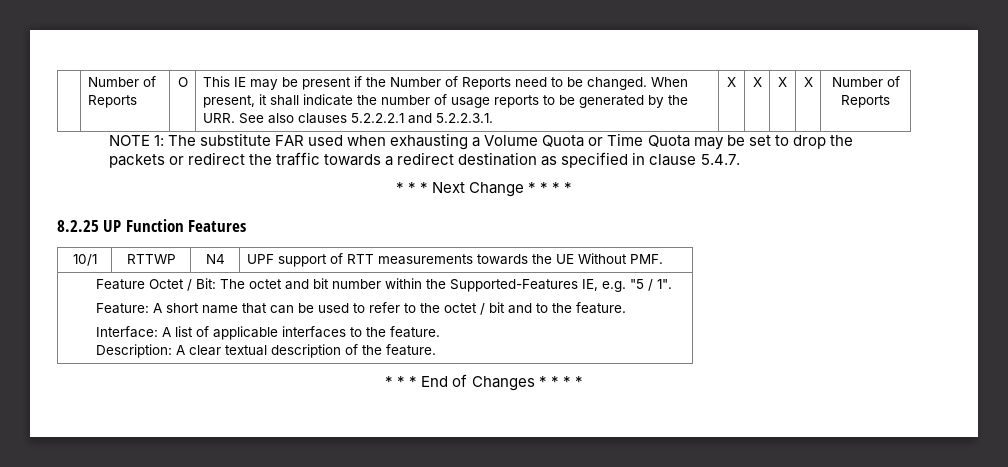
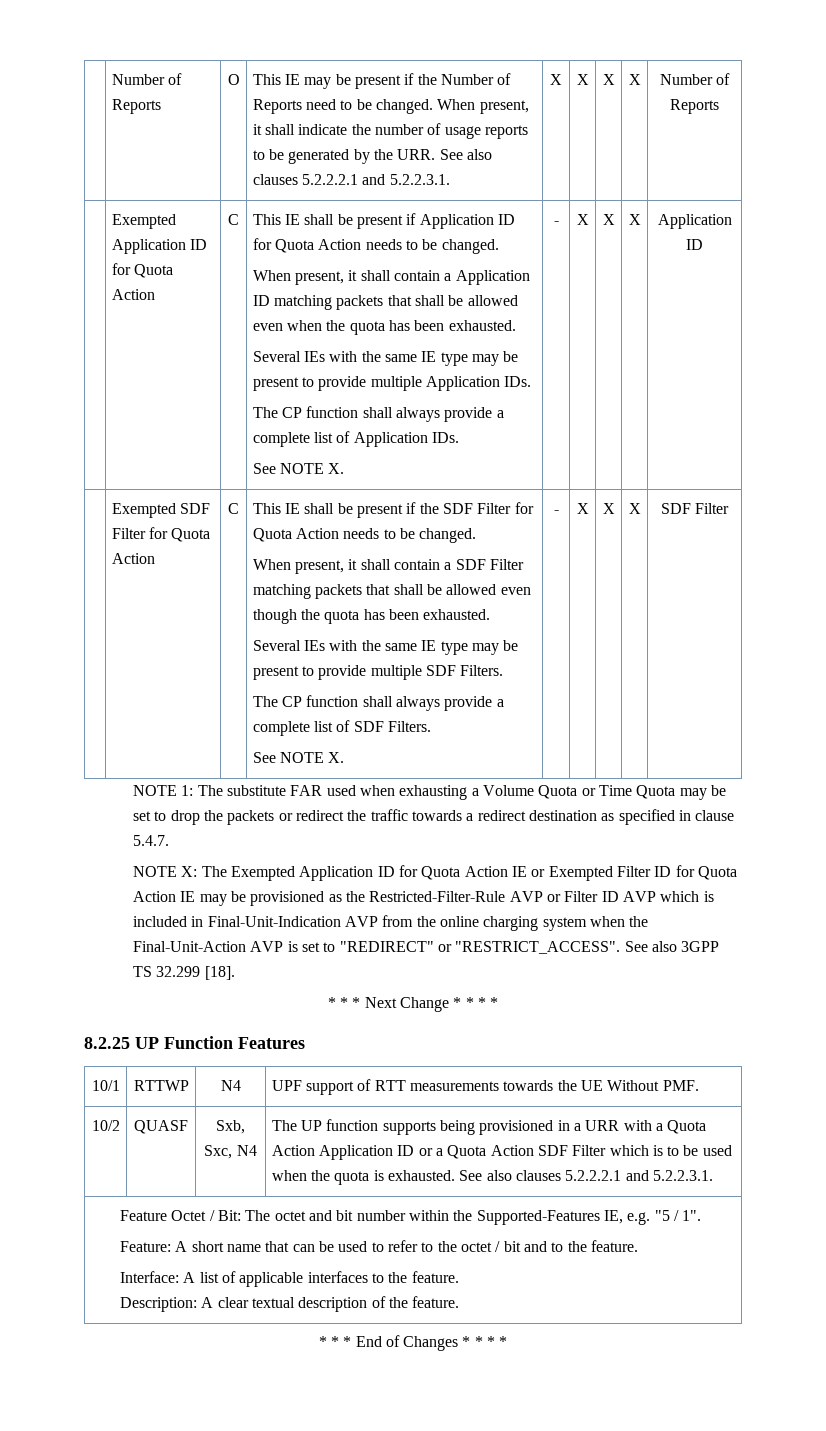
+ Exempted Application ID for Quota Action | C | This IE shall be present if Application ID for Quota Action needs to be changed.
+ When present, it shall contain a Application ID matching packets that shall be allowed even when the quota has been exhausted.
+ Several IEs with the same IE type may be present to provide multiple Application IDs.
+ The CP function shall always provide a complete list of Application IDs.
+ See NOTE X. | - | X | X | X | Application ID
+ | Exempted SDF Filter for Quota Action | C | This IE shall be present if the SDF Filter for Quota Action needs to be changed.
+ When present, it shall contain a SDF Filter matching packets that shall be allowed even though the quota has been exhausted.
+ Several IEs with the same IE type may be present to provide multiple SDF Filters.
+ The CP function shall always provide a complete list of SDF Filters.
+ See NOTE X. | - | X | X | X | SDF Filter
+ NOTE X: The Exempted Application ID for Quota Action IE or Exempted Filter ID for Quota Action IE may be provisioned as the Restricted-Filter-Rule AVP or Filter ID AVP which is included in Final-Unit-Indication AVP from the online charging system when the Final-Unit-Action AVP is set to "REDIRECT" or "RESTRICT_ACCESS". See also 3GPP TS 32.299 [18].
+ 10/2 | QUASF | Sxb, Sxc, N4 | The UP function supports being provisioned in a URR with a Quota Action Application ID or a Quota Action SDF Filter which is to be used when the quota is exhausted. See also clauses 5.2.2.2.1 and 5.2.2.3.1.

